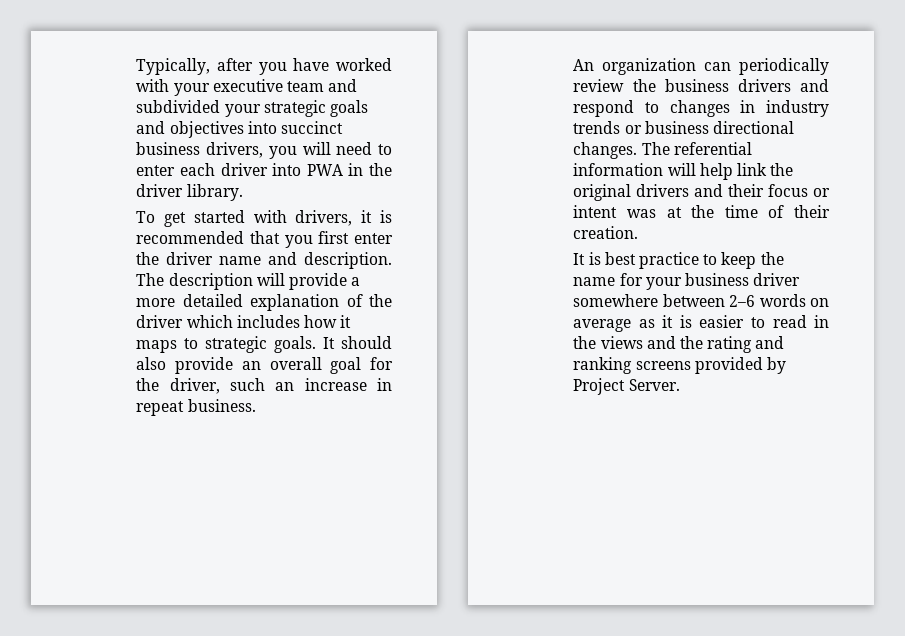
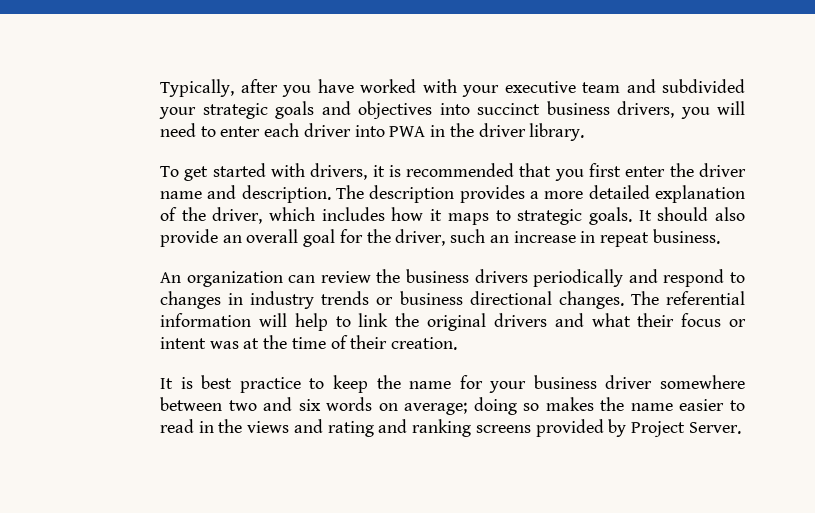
- The description will provide a more detailed explanation of the driver which includes how it maps to strategic goals.
+ The description provides a more detailed explanation of the driver, which includes how it maps to strategic goals.
- An organization can periodically review the business drivers and respond to changes in industry trends or business directional changes.
+ An organization can review the business drivers periodically and respond to changes in industry trends or business directional changes.
- The referential information will help link the original drivers and their focus or intent was at the time of their creation.
+ The referential information will help to link the original drivers and what their focus or intent was at the time of their creation.
- It is best practice to keep the name for your business driver somewhere between 2–6 words on average as it is easier to read in the views and the rating and ranking screens provided by Project Server.
+ It is best practice to keep the name for your business driver somewhere between two and six words on average; doing so makes the name easier to read in the views and rating and ranking screens provided by Project Server.

